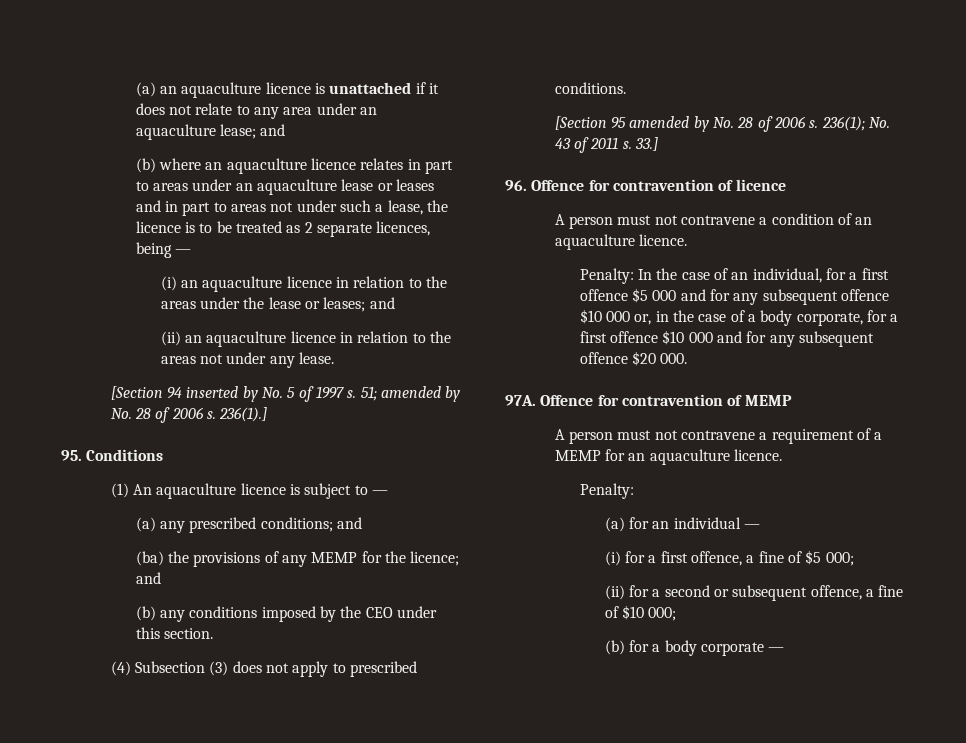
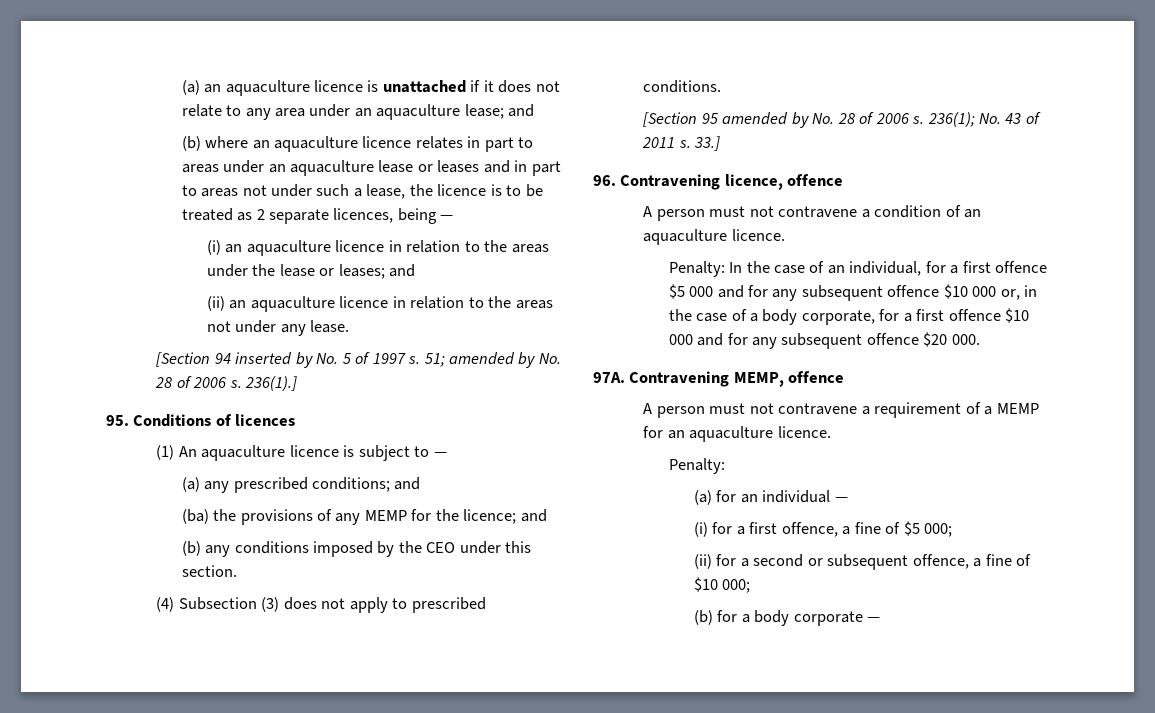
- 95. Conditions
+ 95. Conditions of licences
- 96. Offence for contravention of licence
+ 96. Contravening licence, offence
- Offence for contravention of MEMP
+ Contravening MEMP, offence

